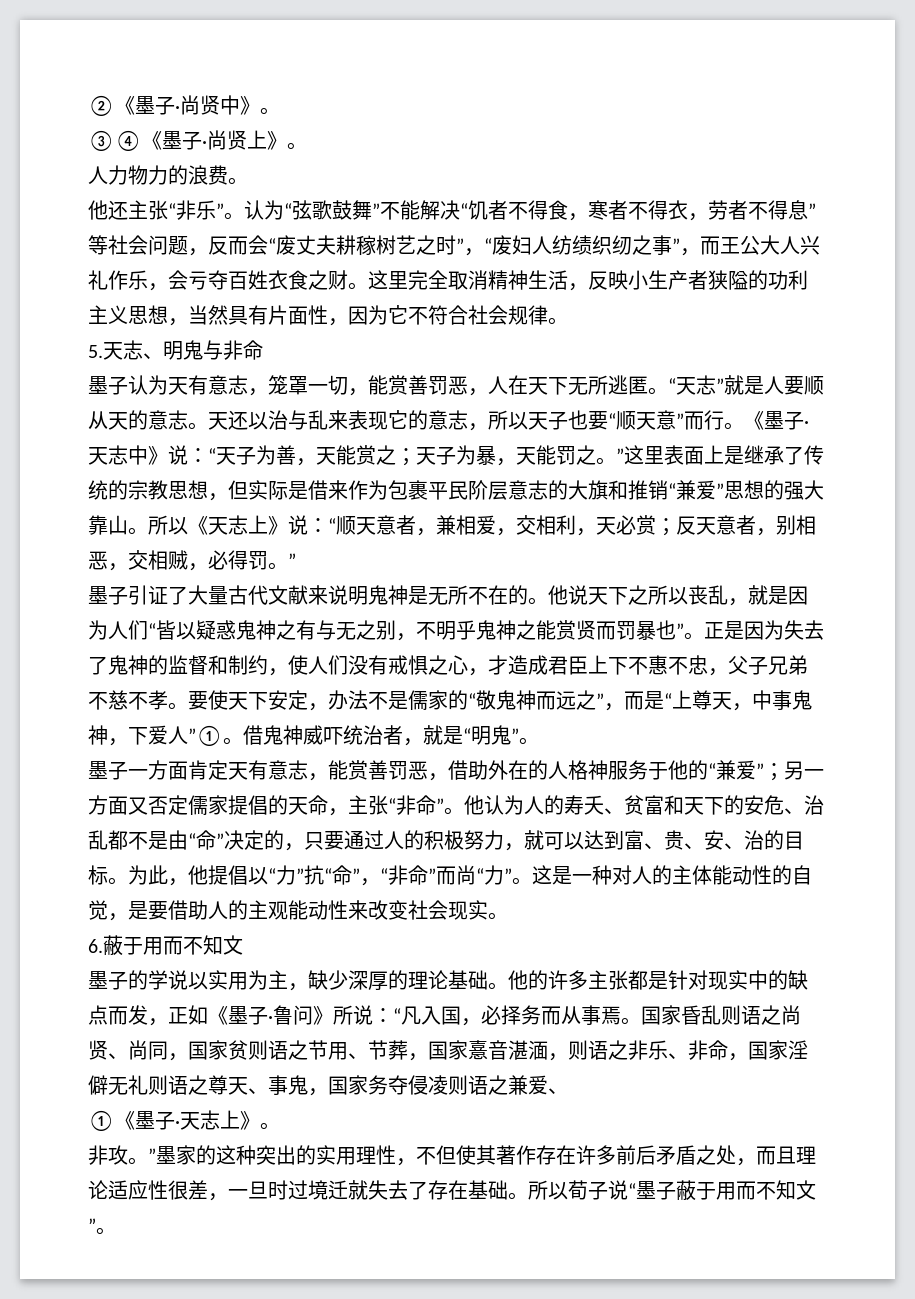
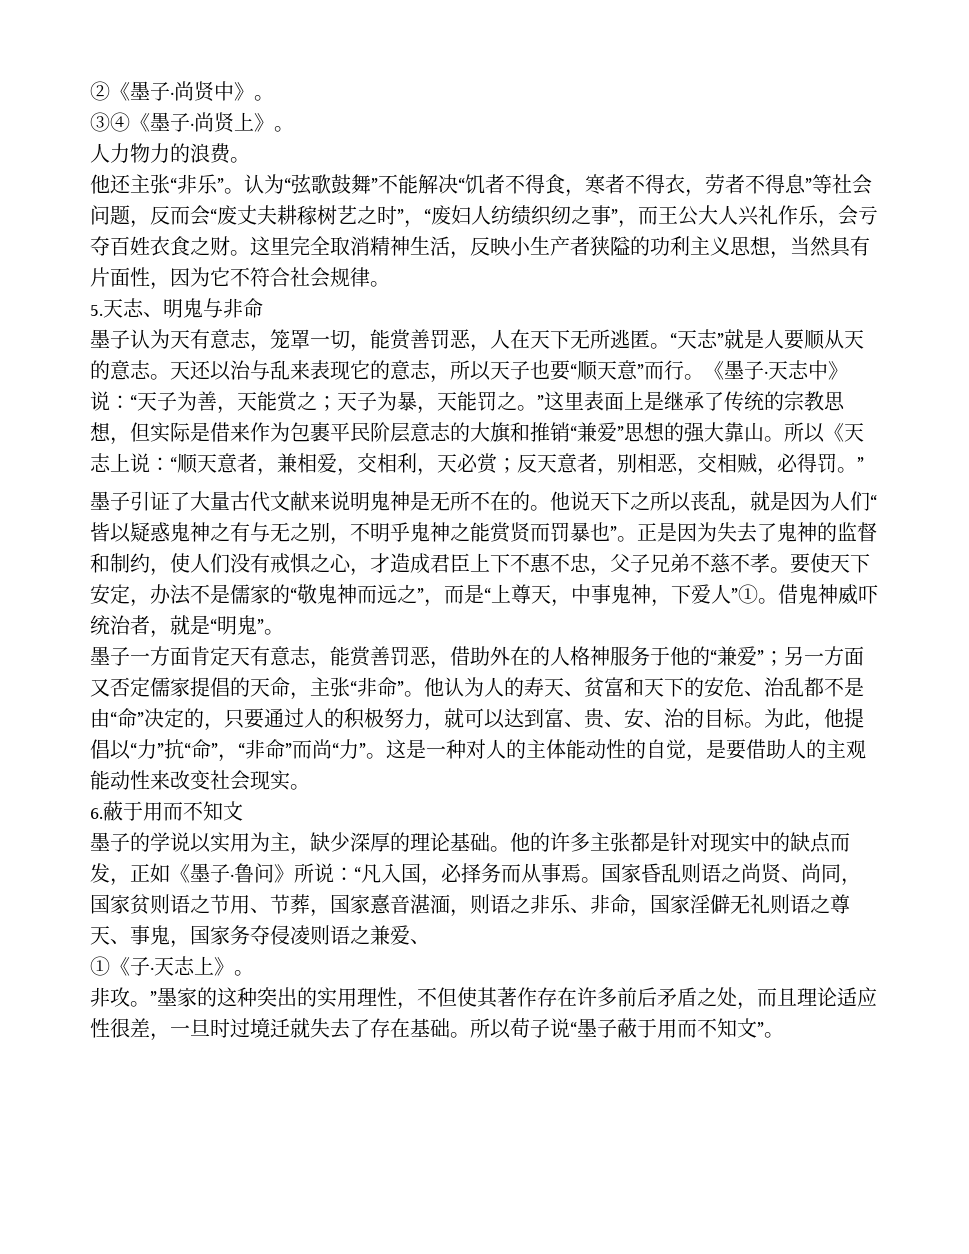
- 所以《天志上》说：“顺天意者，兼相爱，交相利，天必赏；反天意者，别相恶，交相贼，必得罚。”
+ 所以《天志上说：“顺天意者，兼相爱，交相利，天必赏；反天意者，别相恶，交相贼，必得罚。”
- 他认为人的寿夭、贫富和天下的安危、治乱都不是由“命”决定的，只要通过人的积极努力，就可以达到富、贵、安、治的目标。
+ 他认为人的寿天、贫富和天下的安危、治乱都不是由“命”决定的，只要通过人的积极努力，就可以达到富、贵、安、治的目标。
- ①《墨子·天志上》。
+ ①《子·天志上》。

